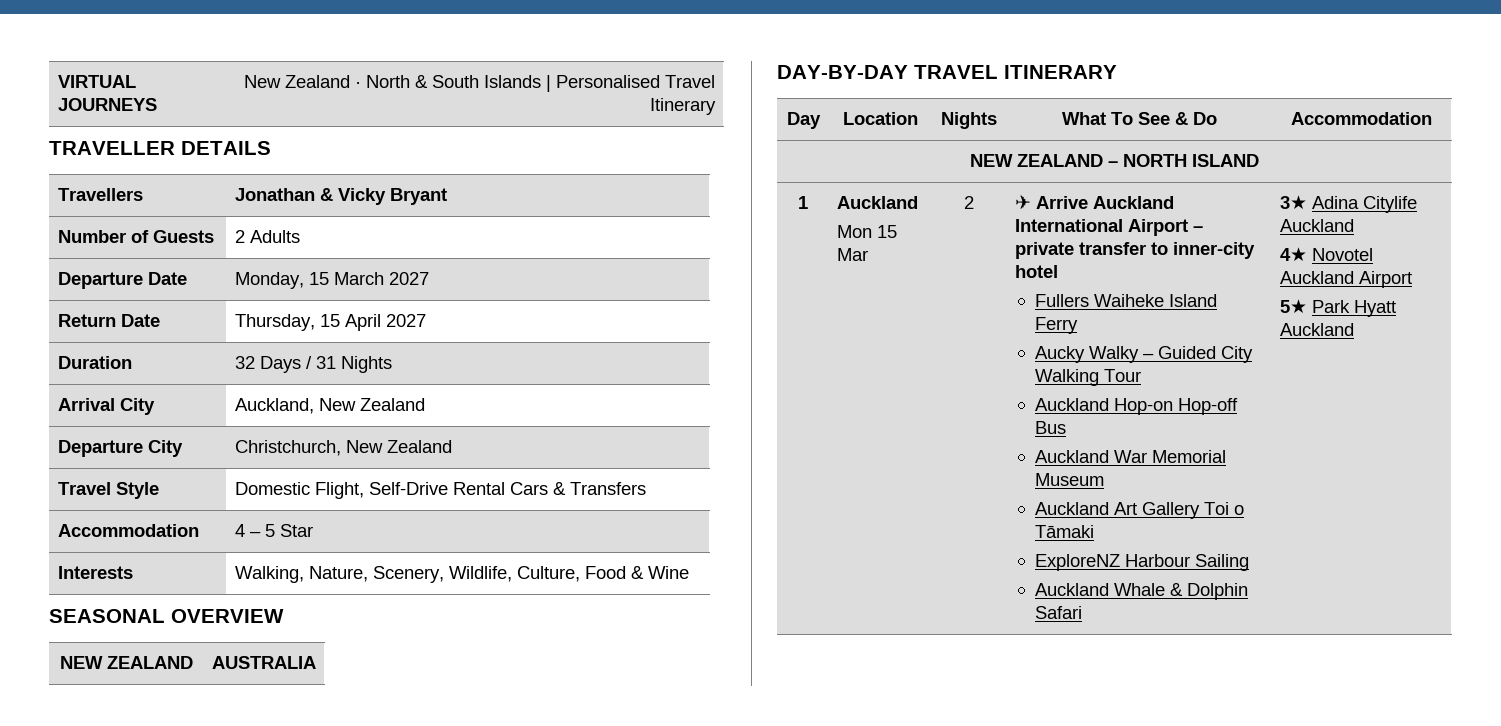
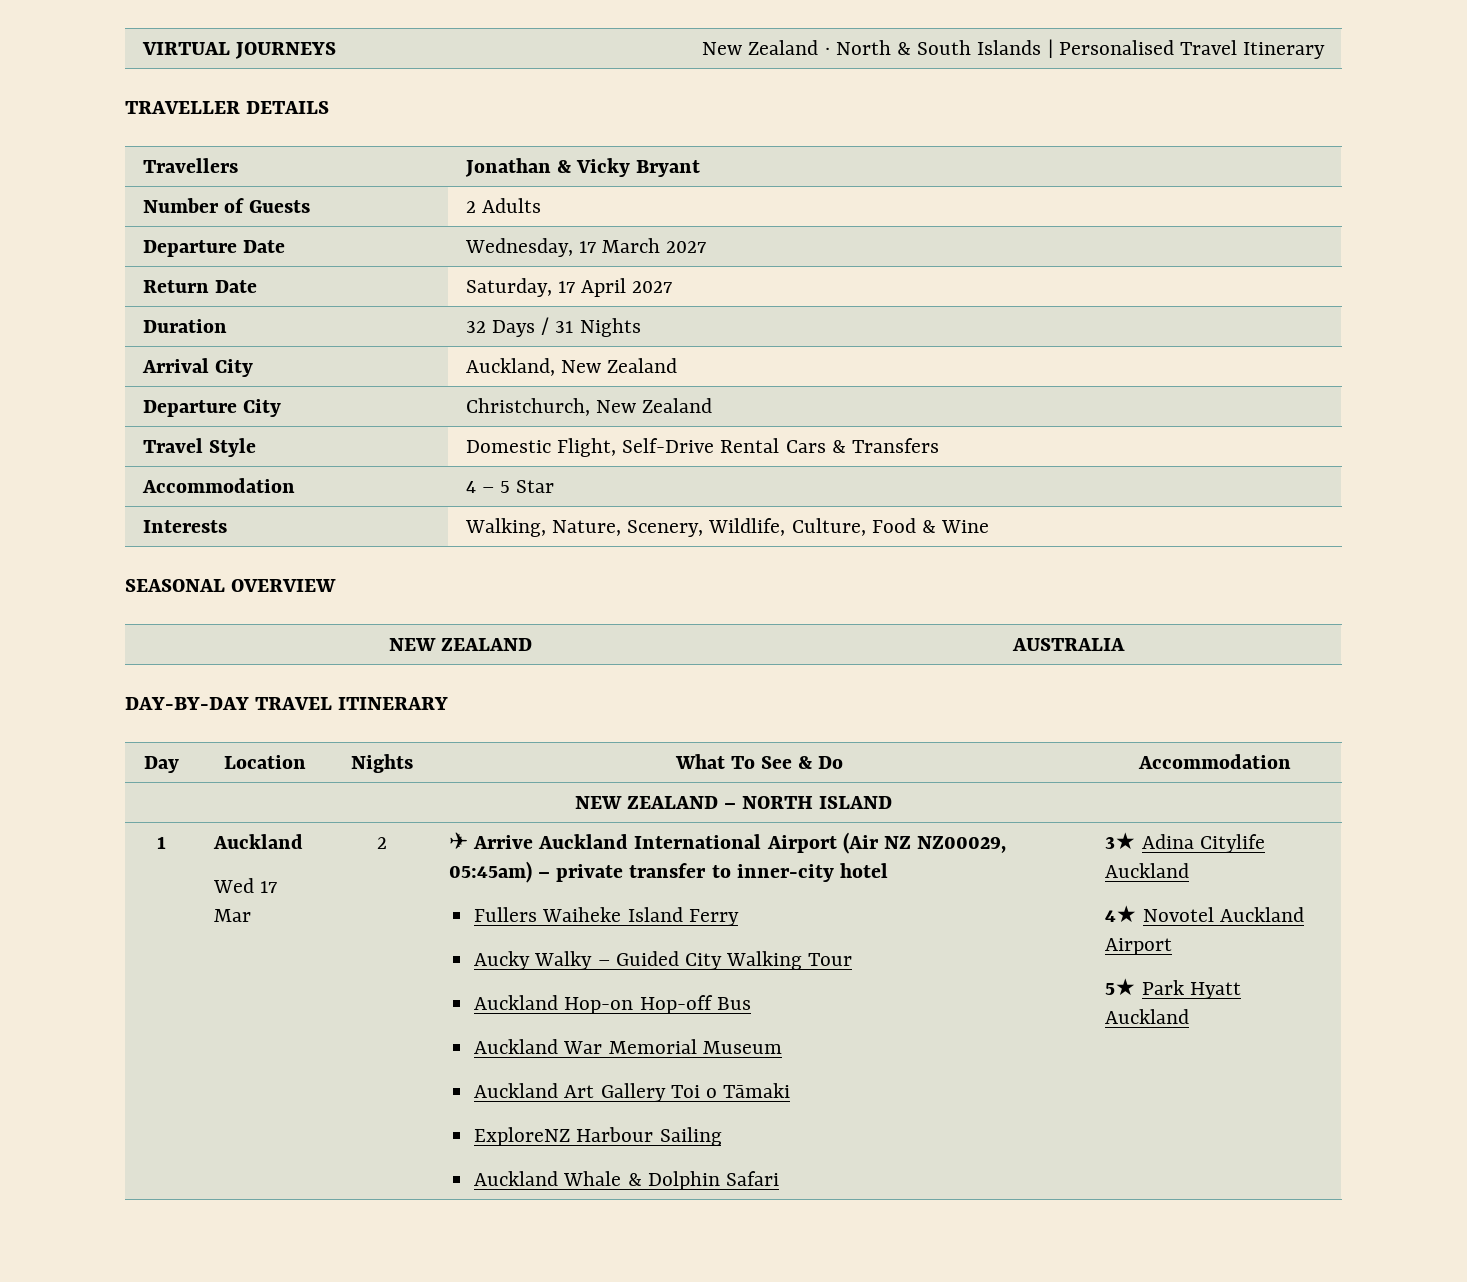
- Departure Date | Monday, 15 March 2027
+ Departure Date | Wednesday, 17 March 2027
- Return Date | Thursday, 15 April 2027
+ Return Date | Saturday, 17 April 2027
- Mon 15 Mar
+ Wed 17 Mar
- ✈ Arrive Auckland International Airport – private transfer to inner-city hotel
+ ✈ Arrive Auckland International Airport (Air NZ NZ00029, 05:45am) – private transfer to inner-city hotel

